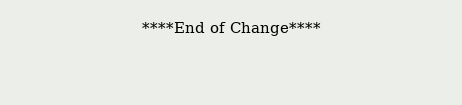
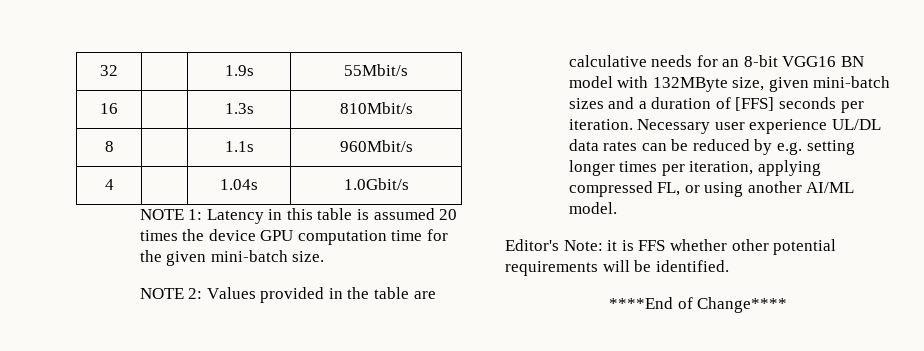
+ 32 | | 1.9s | 55Mbit/s
+ 16 | | 1.3s | 810Mbit/s
+ 8 | | 1.1s | 960Mbit/s
+ 4 | | 1.04s | 1.0Gbit/s
+ NOTE 1: Latency in this table is assumed 20 times the device GPU computation time for the given mini-batch size.
+ NOTE 2: Values provided in the table are calculative needs for an 8-bit VGG16 BN model with 132MByte size, given mini-batch sizes and a duration of [FFS] seconds per iteration. Necessary user experience UL/DL data rates can be reduced by e.g. setting longer times per iteration, applying compressed FL, or using another AI/ML model.
+ Editor's Note: it is FFS whether other potential requirements will be identified.

